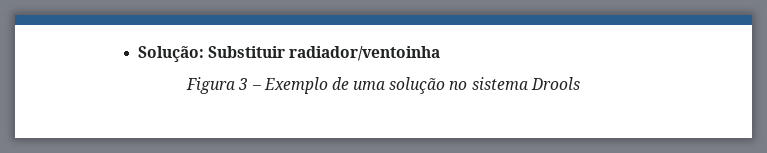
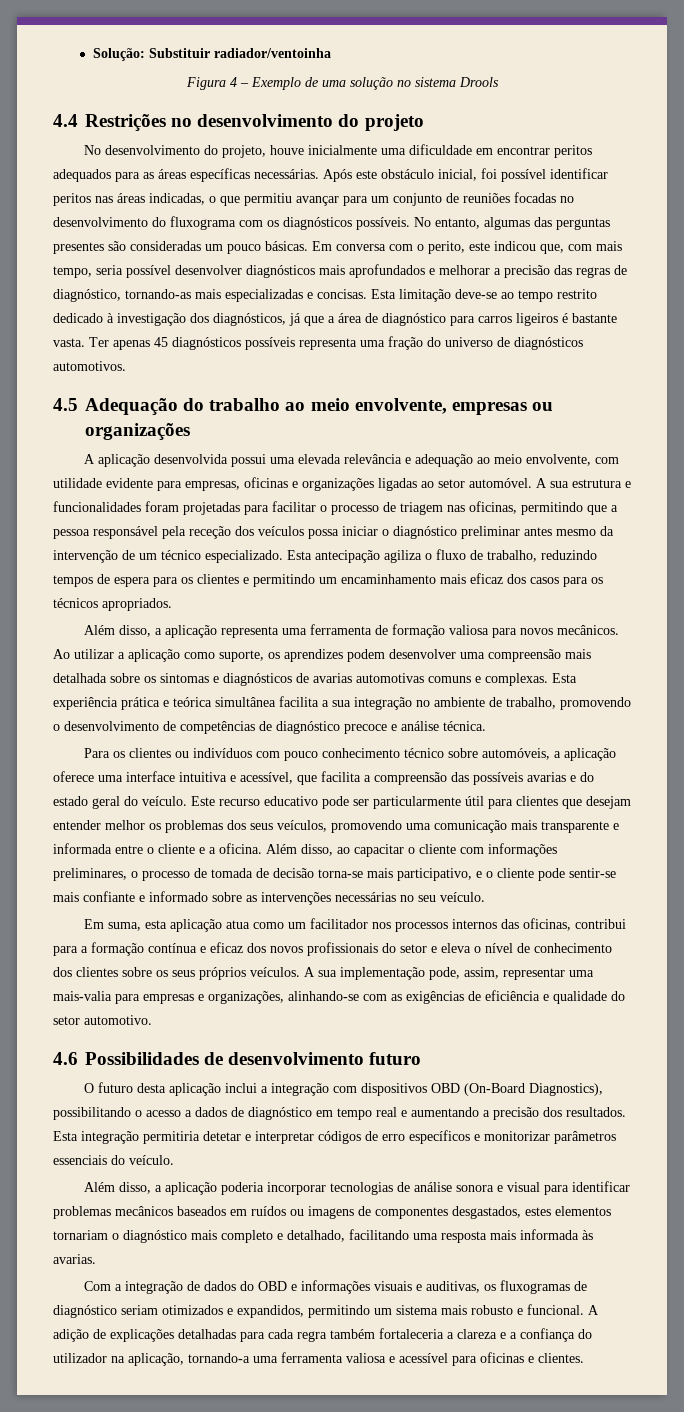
- Figura 3 – Exemplo de uma solução no sistema Drools
+ Figura 4 – Exemplo de uma solução no sistema Drools
+ 4.4 Restrições no desenvolvimento do projeto
+ No desenvolvimento do projeto, houve inicialmente uma dificuldade em encontrar peritos adequados para as áreas específicas necessárias. Após este obstáculo inicial, foi possível identificar peritos nas áreas indicadas, o que permitiu avançar para um conjunto de reuniões focadas no desenvolvimento do fluxograma com os diagnósticos possíveis. No entanto, algumas das perguntas presentes são consideradas um pouco básicas. Em conversa com o perito, este indicou que, com mais tempo, seria possível desenvolver diagnósticos mais aprofundados e melhorar a precisão das regras de diagnóstico, tornando-as mais especializadas e concisas. Esta limitação deve-se ao tempo restrito dedicado à investigação dos diagnósticos, já que a área de diagnóstico para carros ligeiros é bastante vasta. Ter apenas 45 diagnósticos possíveis representa uma fração do universo de diagnósticos automotivos.
+ 4.5 Adequação do trabalho ao meio envolvente, empresas ou organizações
+ A aplicação desenvolvida possui uma elevada relevância e adequação ao meio envolvente, com utilidade evidente para empresas, oficinas e organizações ligadas ao setor automóvel. A sua estrutura e funcionalidades foram projetadas para facilitar o processo de triagem nas oficinas, permitindo que a pessoa responsável pela receção dos veículos possa iniciar o diagnóstico preliminar antes mesmo da intervenção de um técnico especializado. Esta antecipação agiliza o fluxo de trabalho, reduzindo tempos de espera para os clientes e permitindo um encaminhamento mais eficaz dos casos para os técnicos apropriados.
+ Além disso, a aplicação representa uma ferramenta de formação valiosa para novos mecânicos. Ao utilizar a aplicação como suporte, os aprendizes podem desenvolver uma compreensão mais detalhada sobre os sintomas e diagnósticos de avarias automotivas comuns e complexas. Esta experiência prática e teórica simultânea facilita a sua integração no ambiente de trabalho, promovendo o desenvolvimento de competências de diagnóstico precoce e análise técnica.
+ Para os clientes ou indivíduos com pouco conhecimento técnico sobre automóveis, a aplicação oferece uma interface intuitiva e acessível, que facilita a compreensão das possíveis avarias e do estado geral do veículo. Este recurso educativo pode ser particularmente útil para clientes que desejam entender melhor os problemas dos seus veículos, promovendo uma comunicação mais transparente e informada entre o cliente e a oficina. Além disso, ao capacitar o cliente com informações preliminares, o processo de tomada de decisão torna-se mais participativo, e o cliente pode sentir-se mais confiante e informado sobre as intervenções necessárias no seu veículo.
+ Em suma, esta aplicação atua como um facilitador nos processos internos das oficinas, contribui para a formação contínua e eficaz dos novos profissionais do setor e eleva o nível de conhecimento dos clientes sobre os seus próprios veículos. A sua implementação pode, assim, representar uma mais-valia para empresas e organizações, alinhando-se com as exigências de eficiência e qualidade do setor automotivo.
+ 4.6 Possibilidades de desenvolvimento futuro
+ O futuro desta aplicação inclui a integração com dispositivos OBD (On-Board Diagnostics), possibilitando o acesso a dados de diagnóstico em tempo real e aumentando a precisão dos resultados. Esta integração permitiria detetar e interpretar códigos de erro específicos e monitorizar parâmetros essenciais do veículo.
+ Além disso, a aplicação poderia incorporar tecnologias de análise sonora e visual para identificar problemas mecânicos baseados em ruídos ou imagens de componentes desgastados, estes elementos tornariam o diagnóstico mais completo e detalhado, facilitando uma resposta mais informada às avarias.
+ Com a integração de dados do OBD e informações visuais e auditivas, os fluxogramas de diagnóstico seriam otimizados e expandidos, permitindo um sistema mais robusto e funcional. A adição de explicações detalhadas para cada regra também fortaleceria a clareza e a confiança do utilizador na aplicação, tornando-a uma ferramenta valiosa e acessível para oficinas e clientes.

